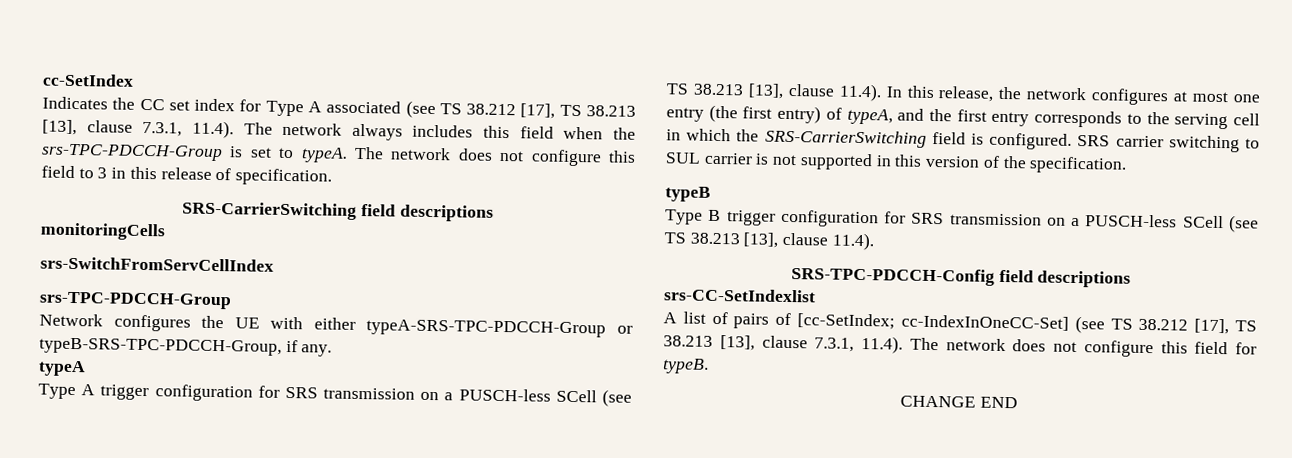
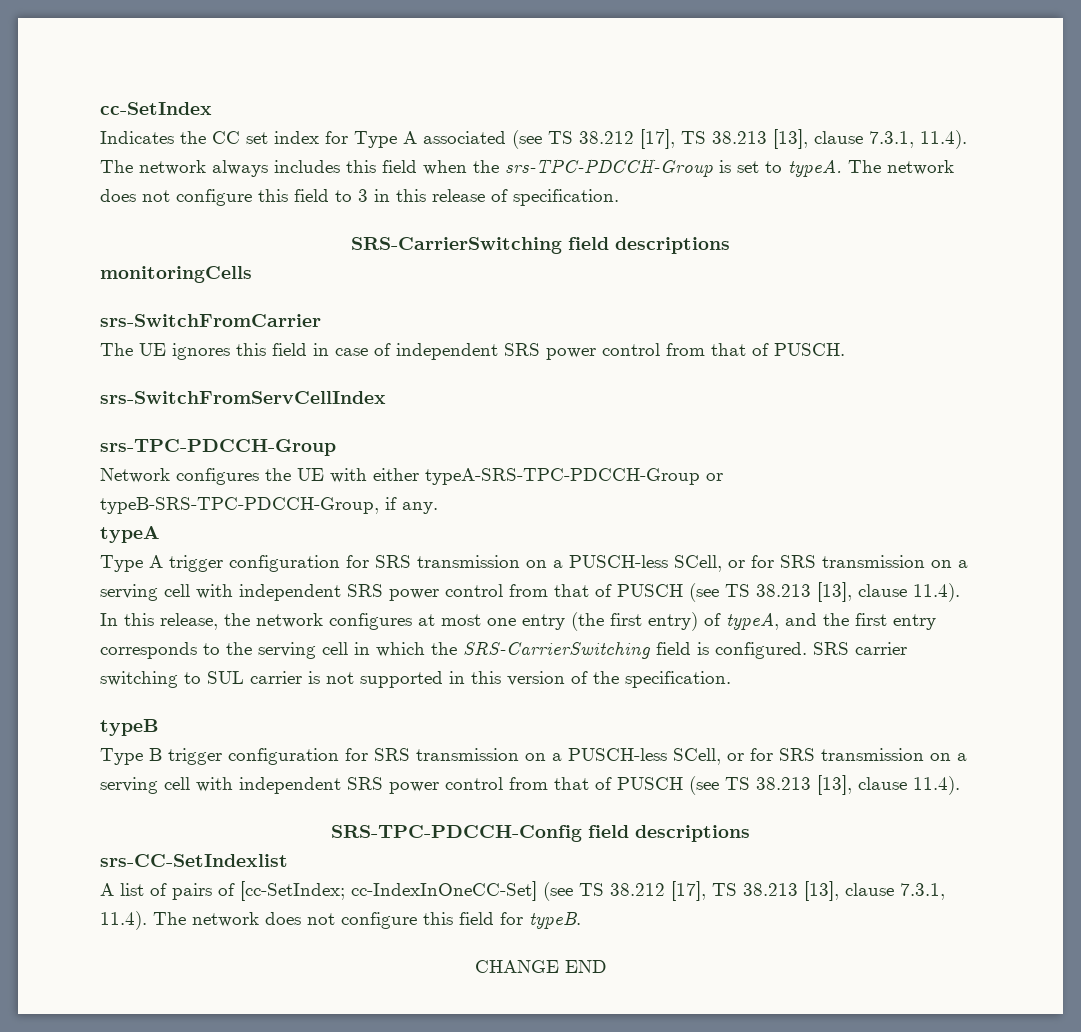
+ srs-SwitchFromCarrier
+ The UE ignores this field in case of independent SRS power control from that of PUSCH.
- Type A trigger configuration for SRS transmission on a PUSCH-less SCell (see TS 38.213 [13], clause 11.4). In this release, the network configures at most one entry (the first entry) of typeA, and the first entry corresponds to the serving cell in which the SRS-CarrierSwitching field is configured.
+ Type A trigger configuration for SRS transmission on a PUSCH-less SCell, or for SRS transmission on a serving cell with independent SRS power control from that of PUSCH (see TS 38.213 [13], clause 11.4). In this release, the network configures at most one entry (the first entry) of typeA, and the first entry corresponds to the serving cell in which the SRS-CarrierSwitching field is configured.
- Type B trigger configuration for SRS transmission on a PUSCH-less SCell (see TS 38.213 [13], clause 11.4).
+ Type B trigger configuration for SRS transmission on a PUSCH-less SCell, or for SRS transmission on a serving cell with independent SRS power control from that of PUSCH (see TS 38.213 [13], clause 11.4).

